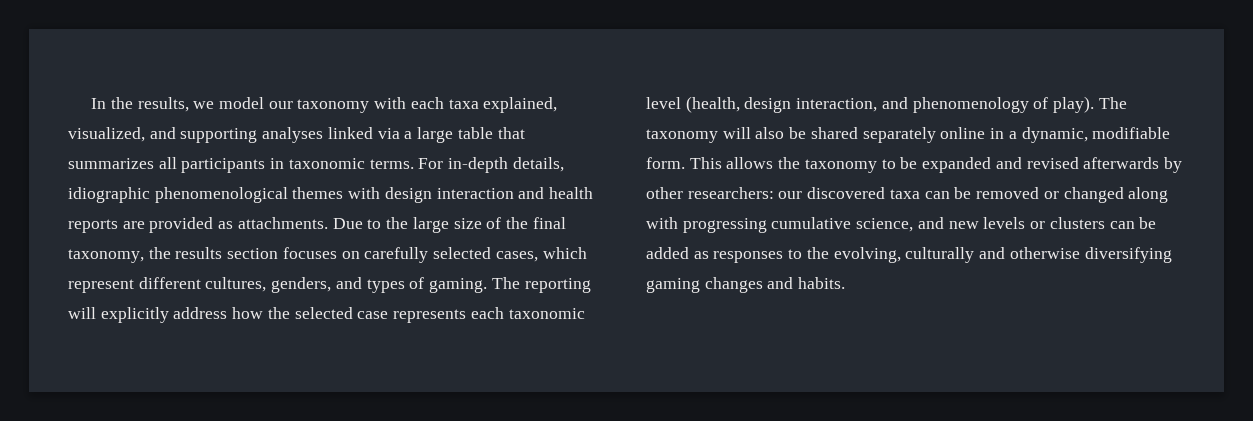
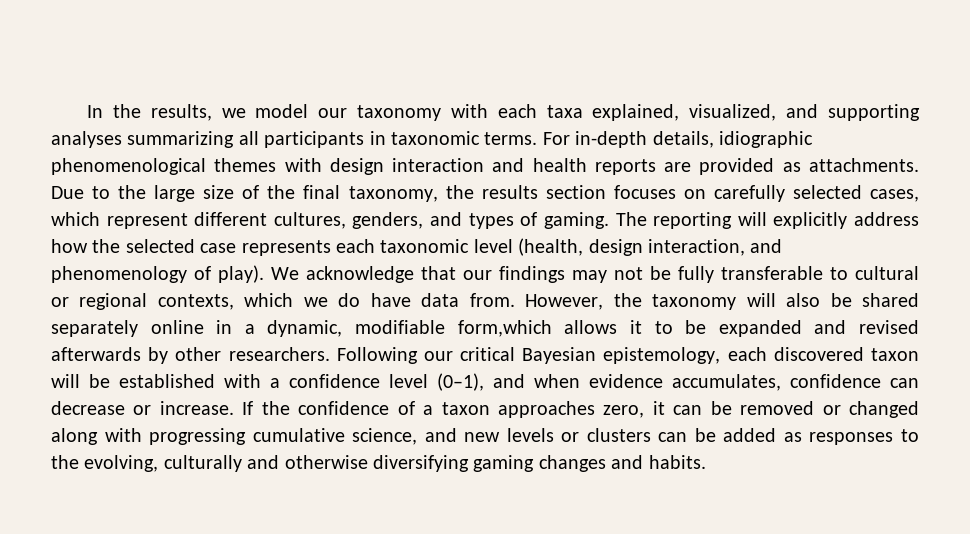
- In the results, we model our taxonomy with each taxa explained, visualized, and supporting analyses linked via a large table that summarizes all participants in taxonomic terms.
+ In the results, we model our taxonomy with each taxa explained, visualized, and supporting analyses summarizing all participants in taxonomic terms.
- The taxonomy will also be shared separately online in a dynamic, modifiable form. This allows the taxonomy to be expanded and revised afterwards by other researchers: our discovered taxa can be removed or changed along with progressing cumulative science, and new levels or clusters can be added as responses to the evolving, culturally and otherwise diversifying gaming changes and habits.
+ We acknowledge that our findings may not be fully transferable to cultural or regional contexts, which we do have data from. However, the taxonomy will also be shared separately online in a dynamic, modifiable form,which allows it to be expanded and revised afterwards by other researchers. Following our critical Bayesian epistemology, each discovered taxon will be established with a confidence level (0–1), and when evidence accumulates, confidence can decrease or increase. If the confidence of a taxon approaches zero, it can be removed or changed along with progressing cumulative science, and new levels or clusters can be added as responses to the evolving, culturally and otherwise diversifying gaming changes and habits.

